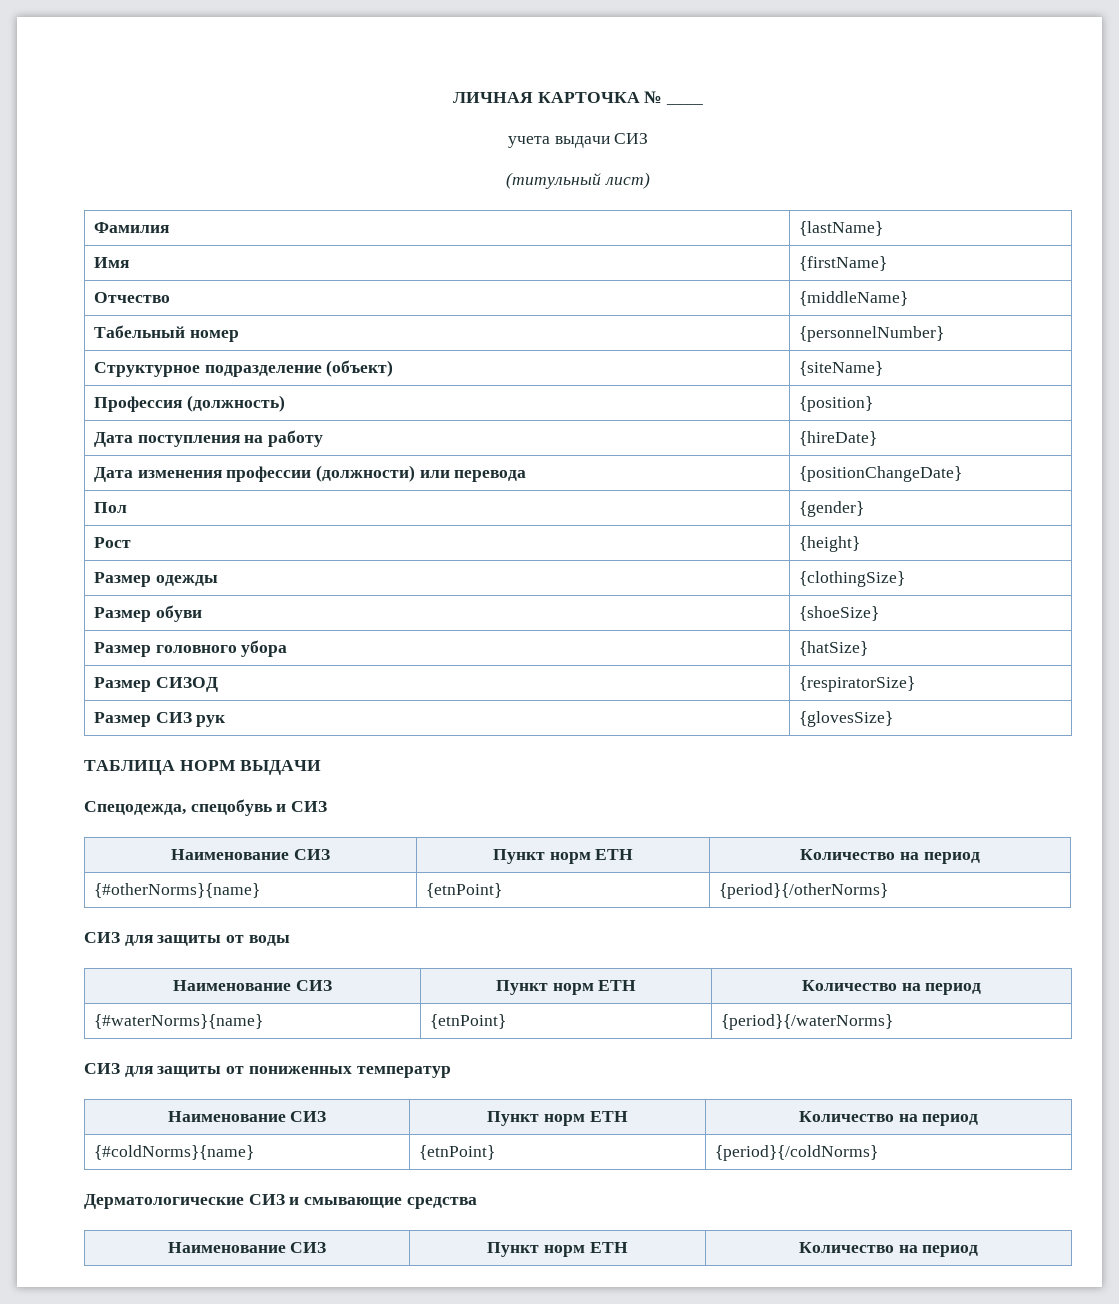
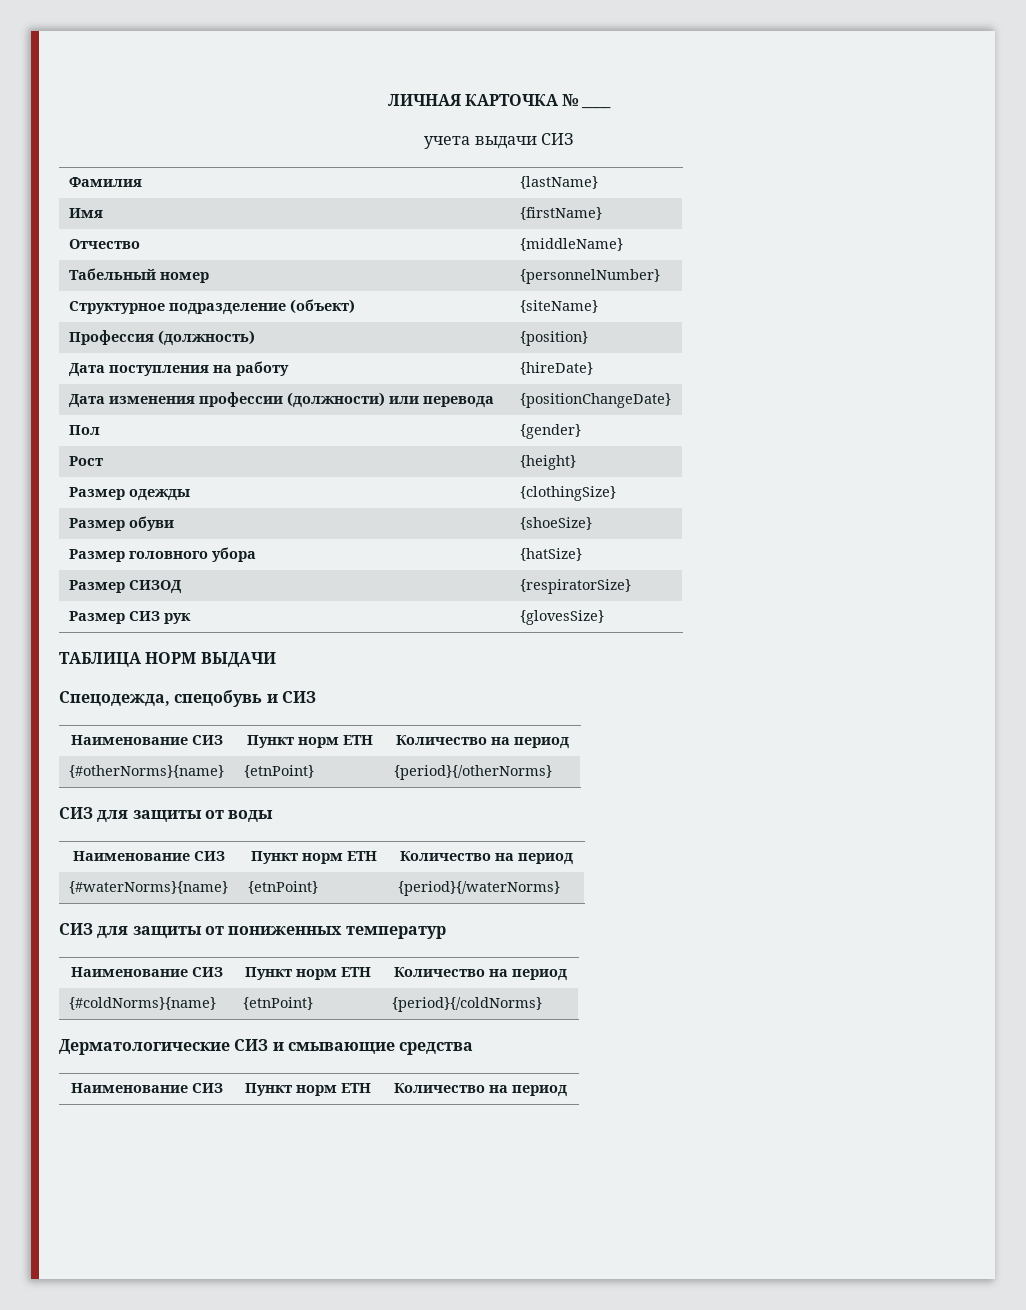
- (титульный лист)

